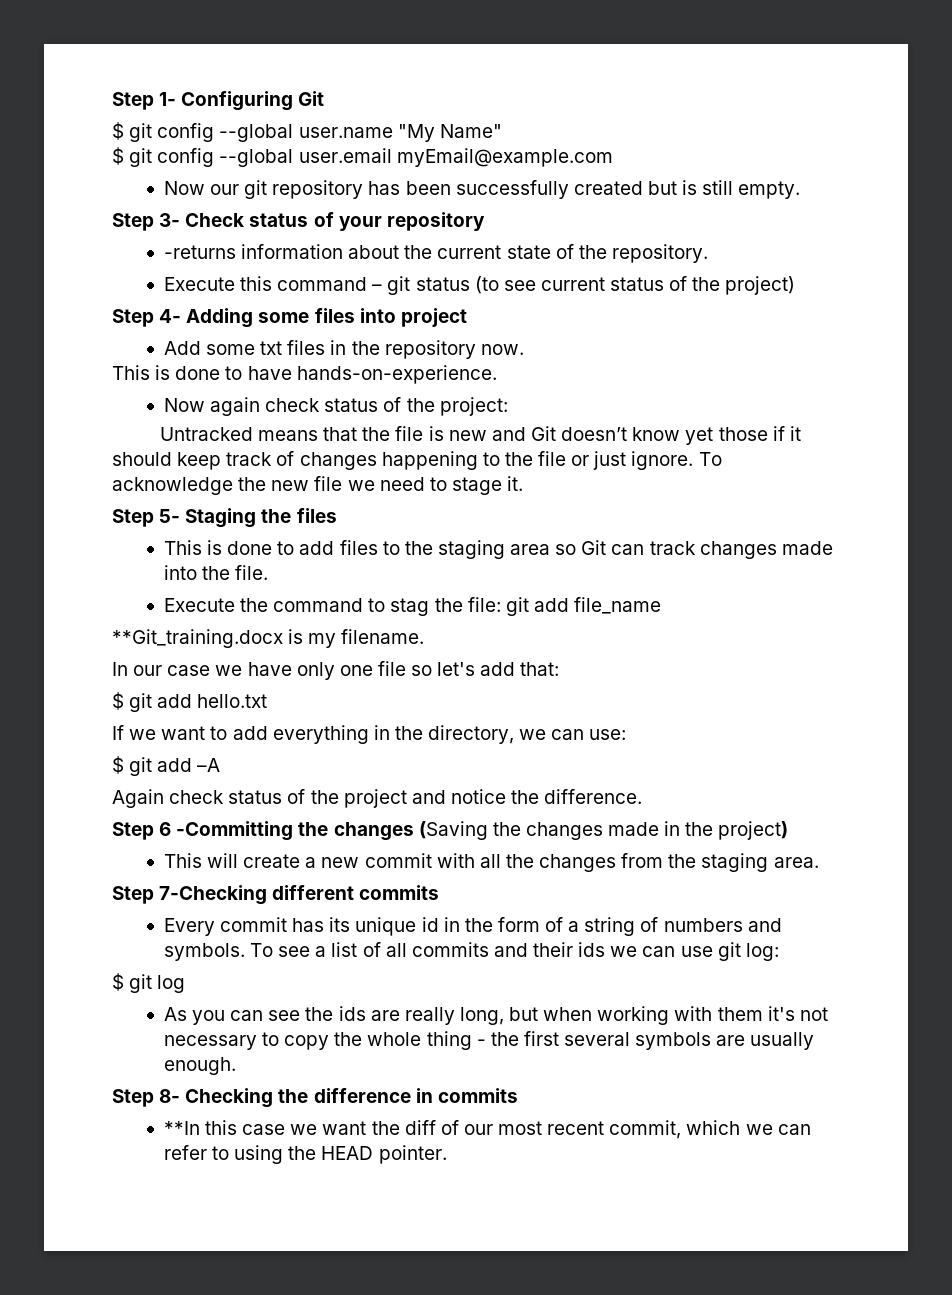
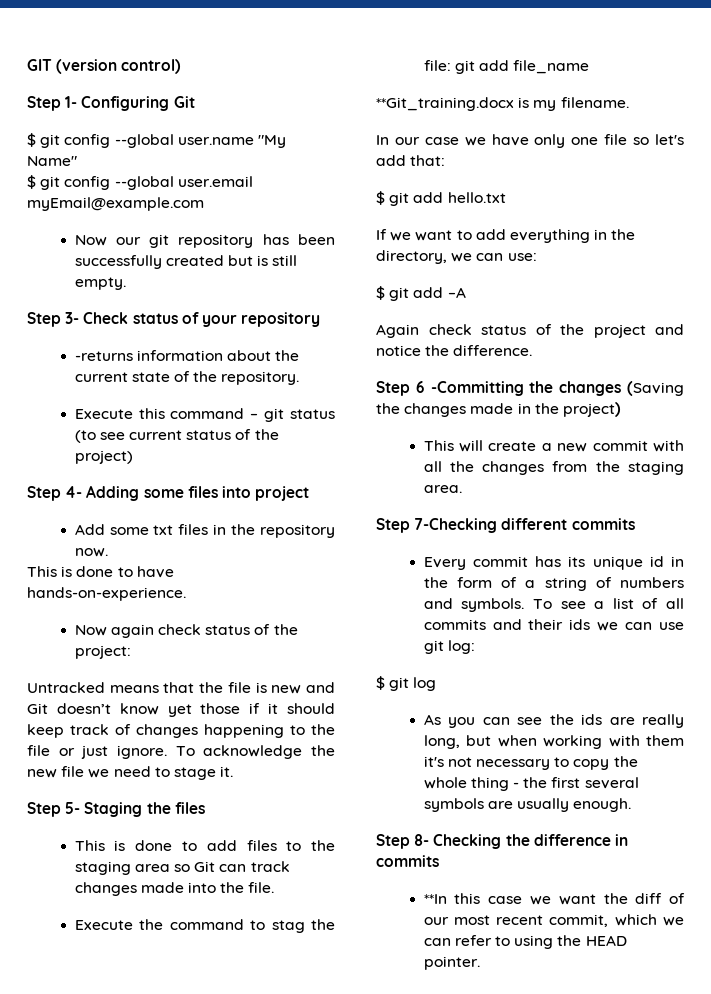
+ GIT (version control)

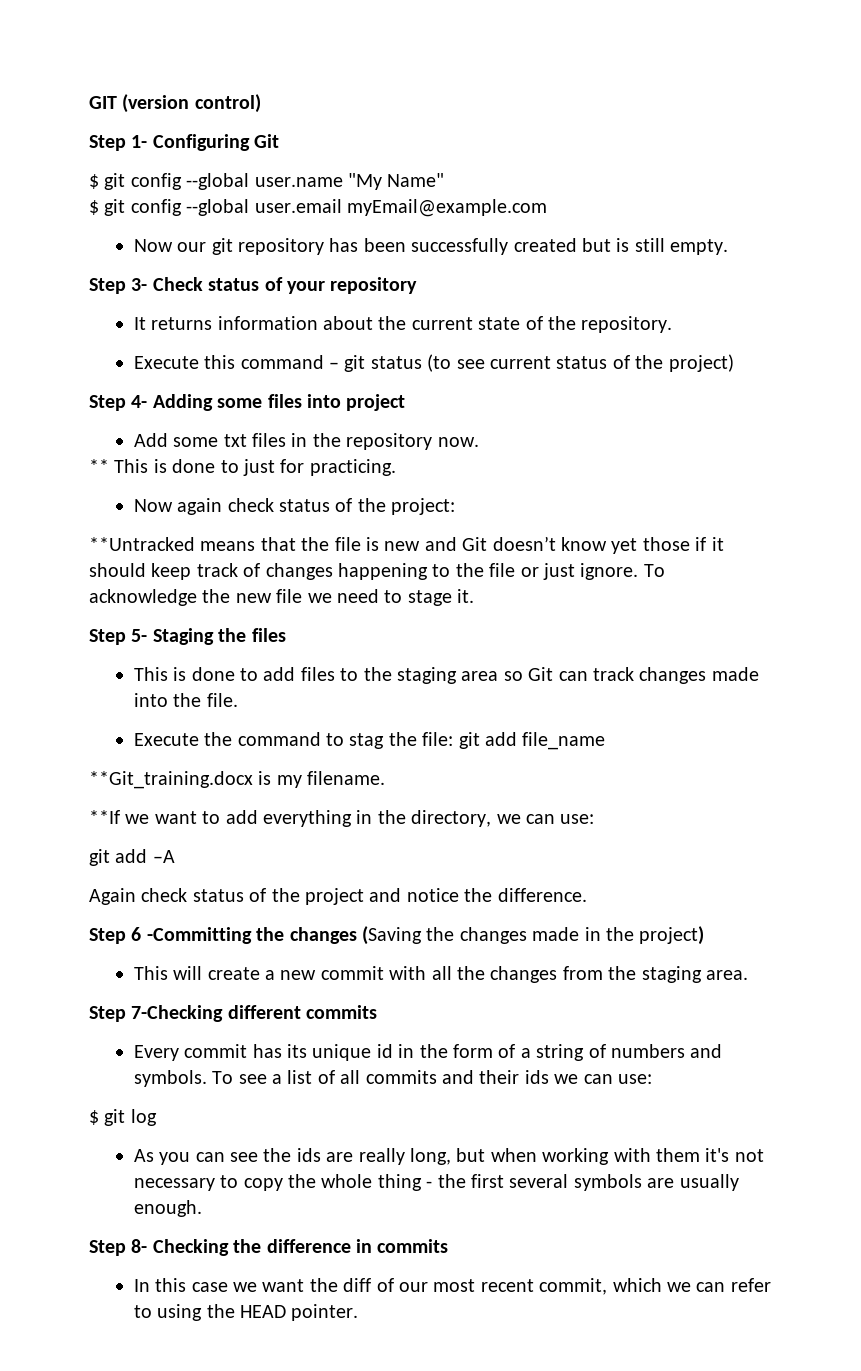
- -returns information about the current state of the repository.
+ It returns information about the current state of the repository.
- This is done to have hands-on-experience.
+ ** This is done to just for practicing.
- Untracked means that the file is new and Git doesn’t know yet those if it should keep track of changes happening to the file or just ignore.
+ **Untracked means that the file is new and Git doesn’t know yet those if it should keep track of changes happening to the file or just ignore.
- In our case we have only one file so let's add that:
- $ git add hello.txt
- If we want to add everything in the directory, we can use:
+ **If we want to add everything in the directory, we can use:
- $ git add –A
+ git add –A
- To see a list of all commits and their ids we can use git log:
+ To see a list of all commits and their ids we can use:
- **In this case we want the diff of our most recent commit, which we can refer to using the HEAD pointer.
+ In this case we want the diff of our most recent commit, which we can refer to using the HEAD pointer.

